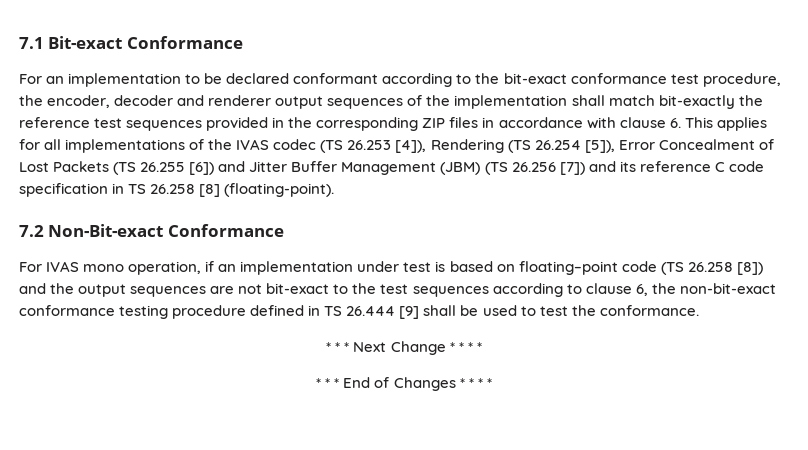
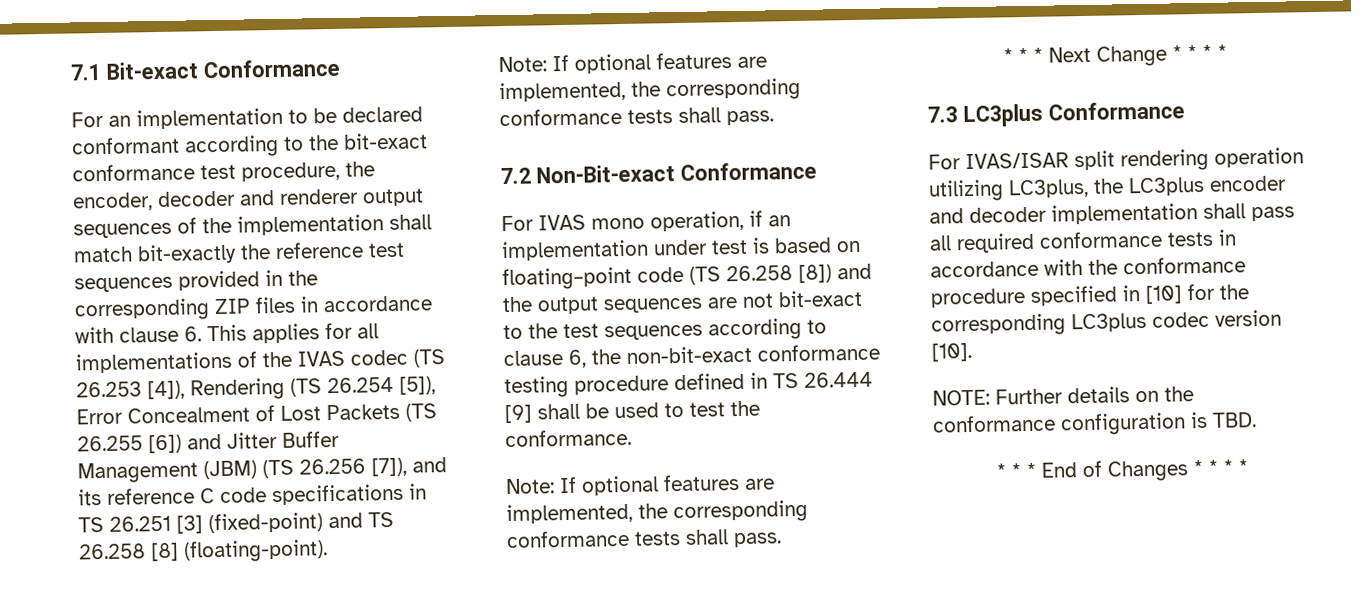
- For an implementation to be declared conformant according to the bit-exact conformance test procedure, the encoder, decoder and renderer output sequences of the implementation shall match bit-exactly the reference test sequences provided in the corresponding ZIP files in accordance with clause 6. This applies for all implementations of the IVAS codec (TS 26.253 [4]), Rendering (TS 26.254 [5]), Error Concealment of Lost Packets (TS 26.255 [6]) and Jitter Buffer Management (JBM) (TS 26.256 [7]) and its reference C code specification in TS 26.258 [8] (floating-point).
+ For an implementation to be declared conformant according to the bit-exact conformance test procedure, the encoder, decoder and renderer output sequences of the implementation shall match bit-exactly the reference test sequences provided in the corresponding ZIP files in accordance with clause 6. This applies for all implementations of the IVAS codec (TS 26.253 [4]), Rendering (TS 26.254 [5]), Error Concealment of Lost Packets (TS 26.255 [6]) and Jitter Buffer Management (JBM) (TS 26.256 [7]), and its reference C code specifications in TS 26.251 [3] (fixed-point) and TS 26.258 [8] (floating-point).
+ Note: If optional features are implemented, the corresponding conformance tests shall pass.
  For IVAS mono operation, if an implementation under test is based on floating–point code (TS 26.258 [8]) and the output sequences are not bit-exact to the test sequences according to clause 6, the non-bit-exact conformance testing procedure defined in TS 26.444 [9] shall be used to test the conformance.
+ Note: If optional features are implemented, the corresponding conformance tests shall pass.
+ 7.3 LC3plus Conformance
+ For IVAS/ISAR split rendering operation utilizing LC3plus, the LC3plus encoder and decoder implementation shall pass all required conformance tests in accordance with the conformance procedure specified in [10] for the corresponding LC3plus codec version [10].
+ NOTE: Further details on the conformance configuration is TBD.

